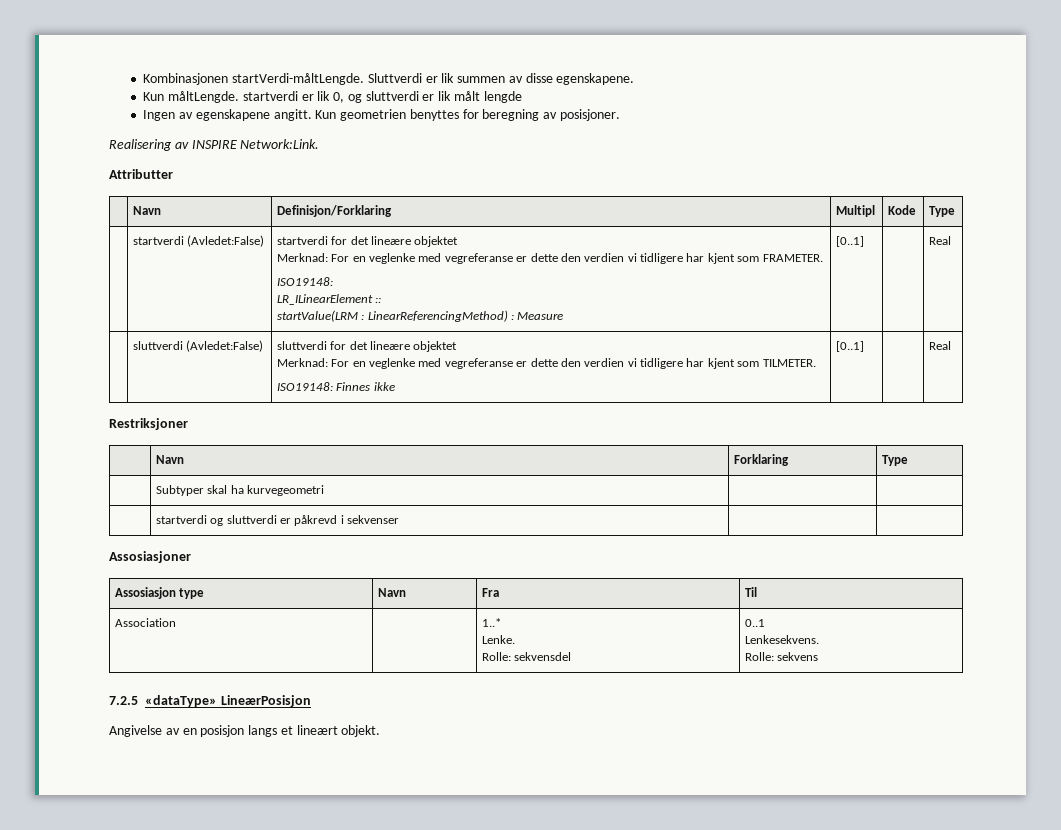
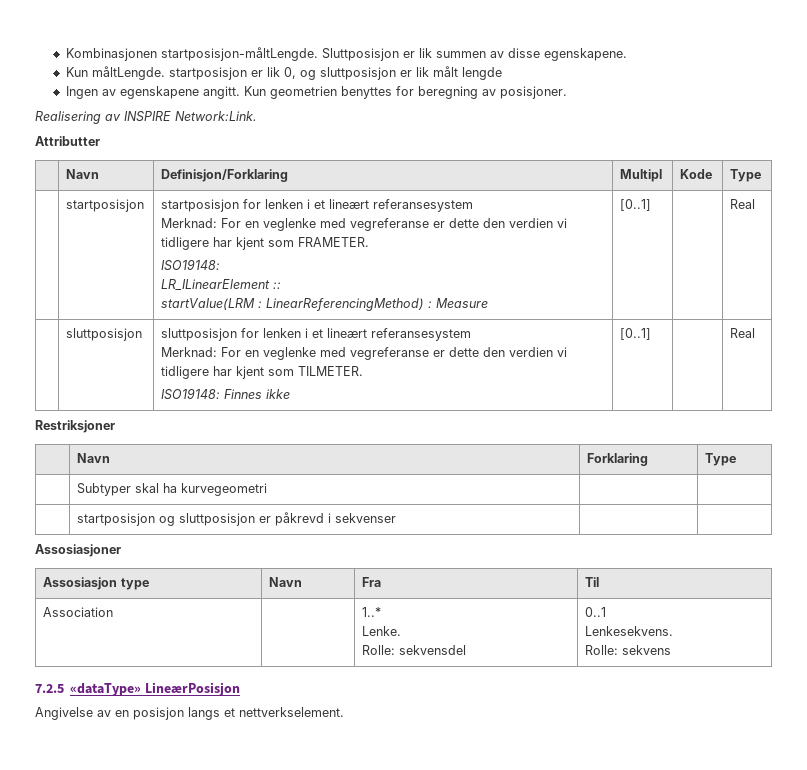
- Kombinasjonen startVerdi-måltLengde. Sluttverdi er lik summen av disse egenskapene.
+ Kombinasjonen startposisjon-måltLengde. Sluttposisjon er lik summen av disse egenskapene.
- Kun måltLengde. startverdi er lik 0, og sluttverdi er lik målt lengde
+ Kun måltLengde. startposisjon er lik 0, og sluttposisjon er lik målt lengde
- | startverdi (Avledet:False) | startverdi for det lineære objektet
+ | startposisjon | startposisjon for lenken i et lineært referansesystem
- | sluttverdi (Avledet:False) | sluttverdi for det lineære objektet
+ | sluttposisjon | sluttposisjon for lenken i et lineært referansesystem
- | startverdi og sluttverdi er påkrevd i sekvenser | |
+ | startposisjon og sluttposisjon er påkrevd i sekvenser | |
- Angivelse av en posisjon langs et lineært objekt.
+ Angivelse av en posisjon langs et nettverkselement.

